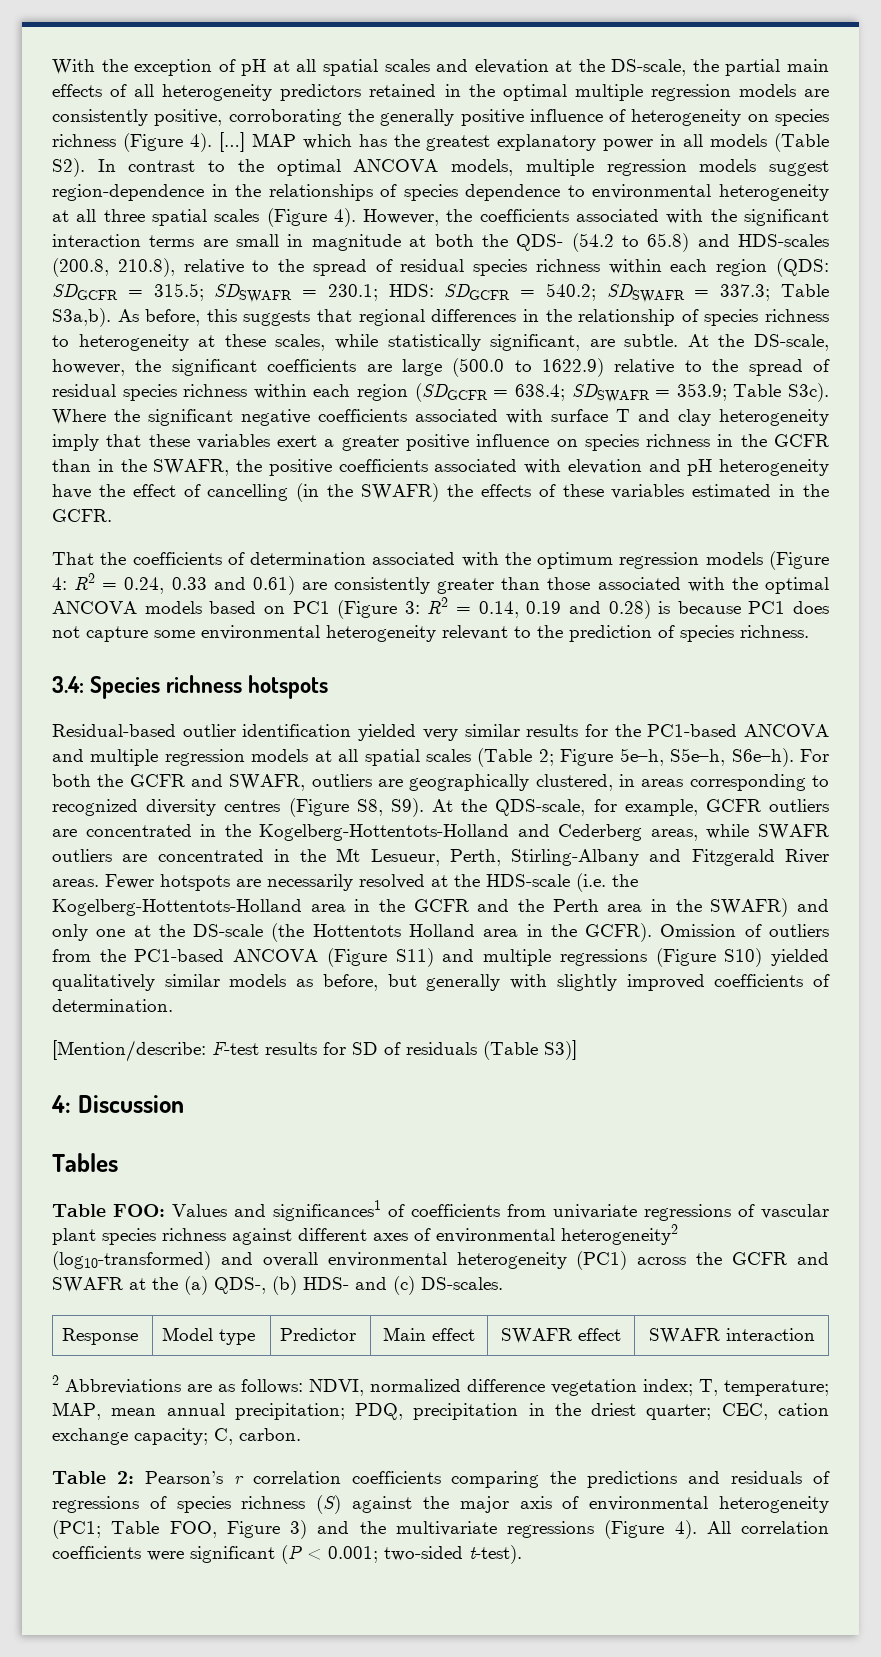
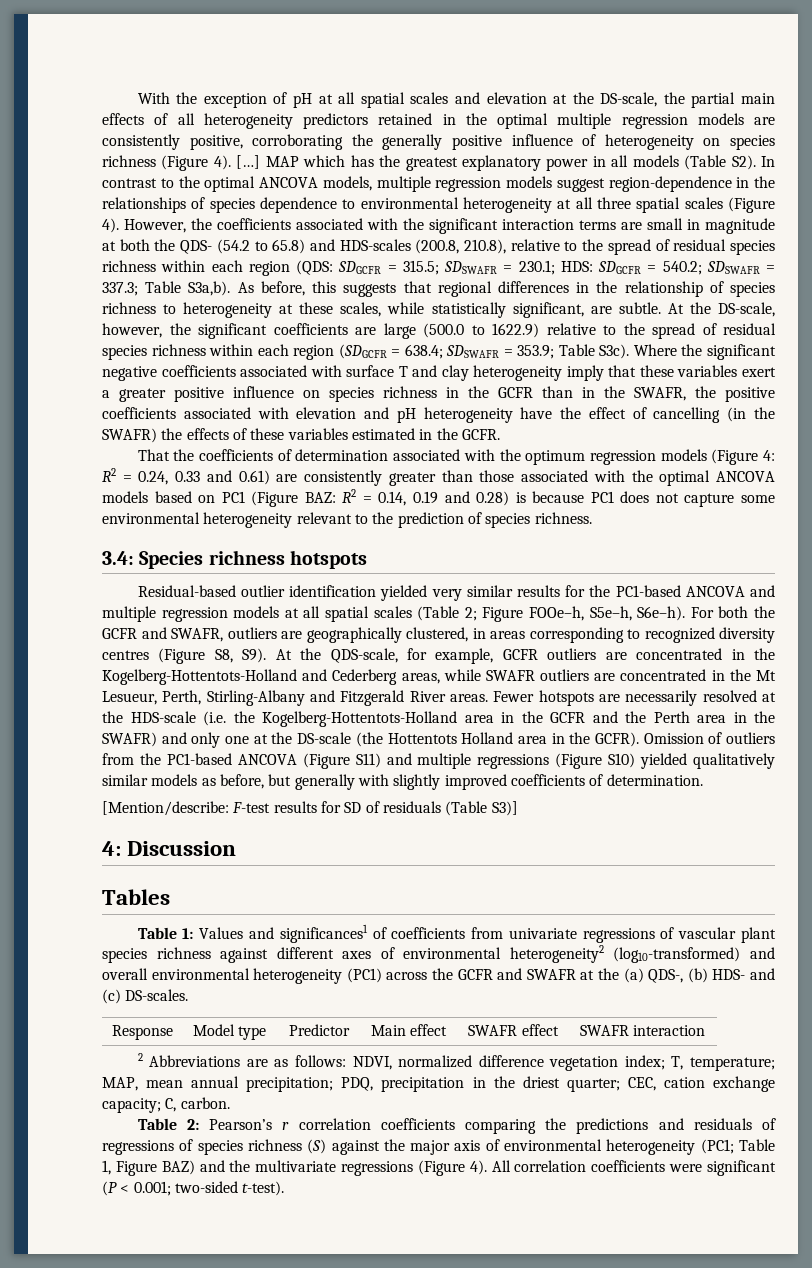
- That the coefficients of determination associated with the optimum regression models (Figure 4: R2 = 0.24, 0.33 and 0.61) are consistently greater than those associated with the optimal ANCOVA models based on PC1 (Figure 3: R2 = 0.14, 0.19 and 0.28) is because PC1 does not capture some environmental heterogeneity relevant to the prediction of species richness.
+ That the coefficients of determination associated with the optimum regression models (Figure 4: R2 = 0.24, 0.33 and 0.61) are consistently greater than those associated with the optimal ANCOVA models based on PC1 (Figure BAZ: R2 = 0.14, 0.19 and 0.28) is because PC1 does not capture some environmental heterogeneity relevant to the prediction of species richness.
- Residual-based outlier identification yielded very similar results for the PC1-based ANCOVA and multiple regression models at all spatial scales (Table 2; Figure 5e–h, S5e–h, S6e–h).
+ Residual-based outlier identification yielded very similar results for the PC1-based ANCOVA and multiple regression models at all spatial scales (Table 2; Figure FOOe–h, S5e–h, S6e–h).
- Table FOO: Values and significances1 of coefficients from univariate regressions of vascular plant species richness against different axes of environmental heterogeneity2 (log10-transformed) and overall environmental heterogeneity (PC1) across the GCFR and SWAFR at the (a) QDS-, (b) HDS- and (c) DS-scales.
+ Table 1: Values and significances1 of coefficients from univariate regressions of vascular plant species richness against different axes of environmental heterogeneity2 (log10-transformed) and overall environmental heterogeneity (PC1) across the GCFR and SWAFR at the (a) QDS-, (b) HDS- and (c) DS-scales.
- Table 2: Pearson’s r correlation coefficients comparing the predictions and residuals of regressions of species richness (S) against the major axis of environmental heterogeneity (PC1; Table FOO, Figure 3) and the multivariate regressions (Figure 4).
+ Table 2: Pearson’s r correlation coefficients comparing the predictions and residuals of regressions of species richness (S) against the major axis of environmental heterogeneity (PC1; Table 1, Figure BAZ) and the multivariate regressions (Figure 4).

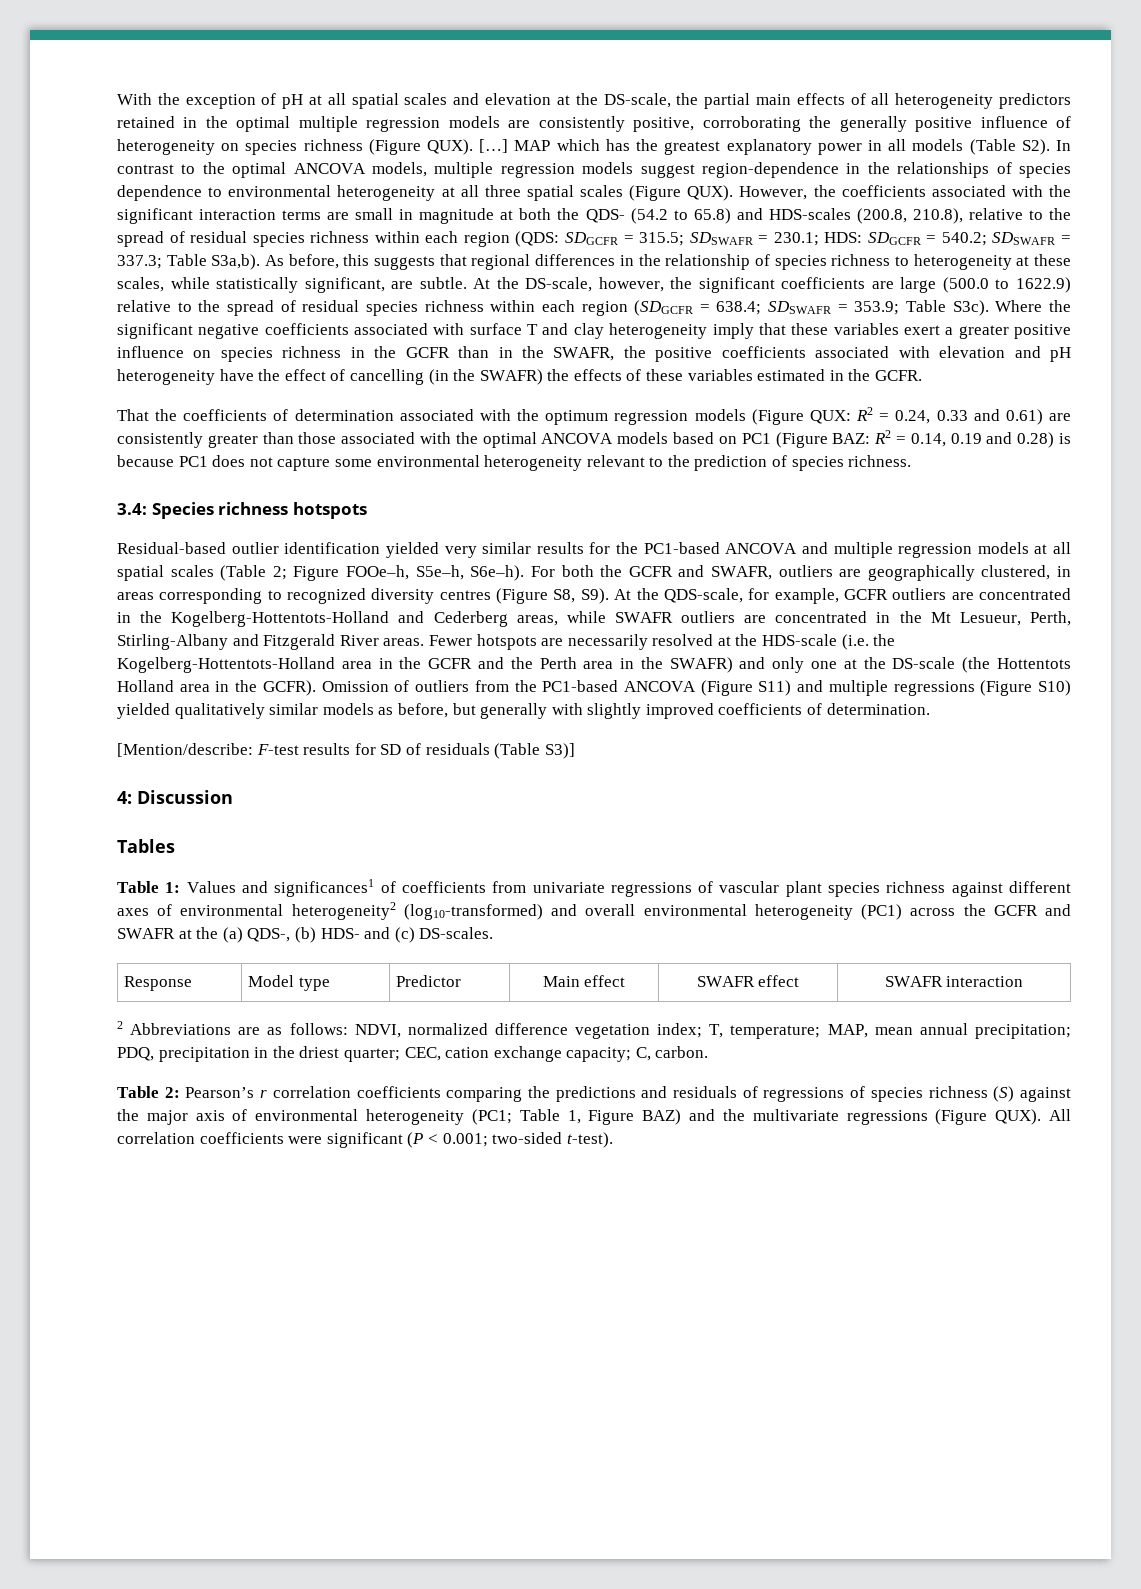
- With the exception of pH at all spatial scales and elevation at the DS-scale, the partial main effects of all heterogeneity predictors retained in the optimal multiple regression models are consistently positive, corroborating the generally positive influence of heterogeneity on species richness (Figure 4).
+ With the exception of pH at all spatial scales and elevation at the DS-scale, the partial main effects of all heterogeneity predictors retained in the optimal multiple regression models are consistently positive, corroborating the generally positive influence of heterogeneity on species richness (Figure QUX).
- MAP which has the greatest explanatory power in all models (Table S2). In contrast to the optimal ANCOVA models, multiple regression models suggest region-dependence in the relationships of species dependence to environmental heterogeneity at all three spatial scales (Figure 4).
+ MAP which has the greatest explanatory power in all models (Table S2). In contrast to the optimal ANCOVA models, multiple regression models suggest region-dependence in the relationships of species dependence to environmental heterogeneity at all three spatial scales (Figure QUX).
- That the coefficients of determination associated with the optimum regression models (Figure 4: R2 = 0.24, 0.33 and 0.61) are consistently greater than those associated with the optimal ANCOVA models based on PC1 (Figure BAZ: R2 = 0.14, 0.19 and 0.28) is because PC1 does not capture some environmental heterogeneity relevant to the prediction of species richness.
+ That the coefficients of determination associated with the optimum regression models (Figure QUX: R2 = 0.24, 0.33 and 0.61) are consistently greater than those associated with the optimal ANCOVA models based on PC1 (Figure BAZ: R2 = 0.14, 0.19 and 0.28) is because PC1 does not capture some environmental heterogeneity relevant to the prediction of species richness.
- Table 2: Pearson’s r correlation coefficients comparing the predictions and residuals of regressions of species richness (S) against the major axis of environmental heterogeneity (PC1; Table 1, Figure BAZ) and the multivariate regressions (Figure 4).
+ Table 2: Pearson’s r correlation coefficients comparing the predictions and residuals of regressions of species richness (S) against the major axis of environmental heterogeneity (PC1; Table 1, Figure BAZ) and the multivariate regressions (Figure QUX).

